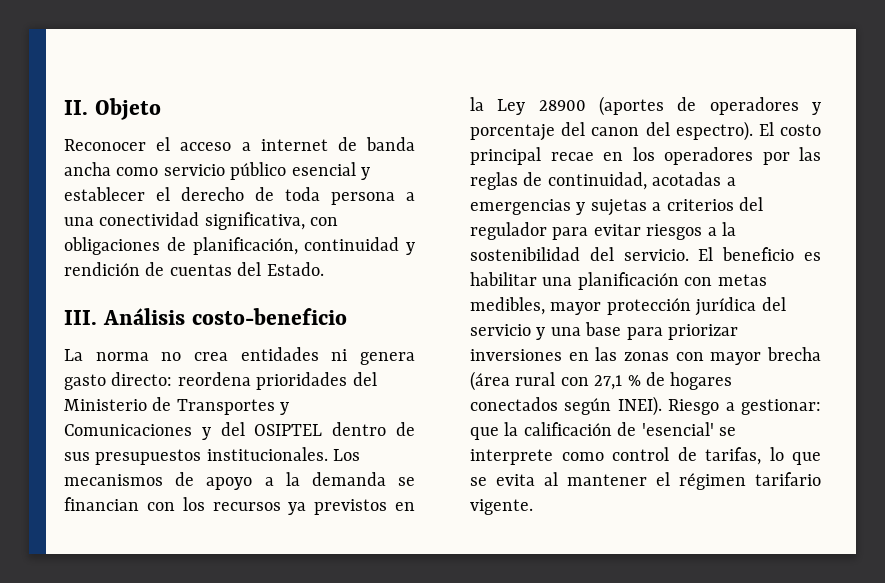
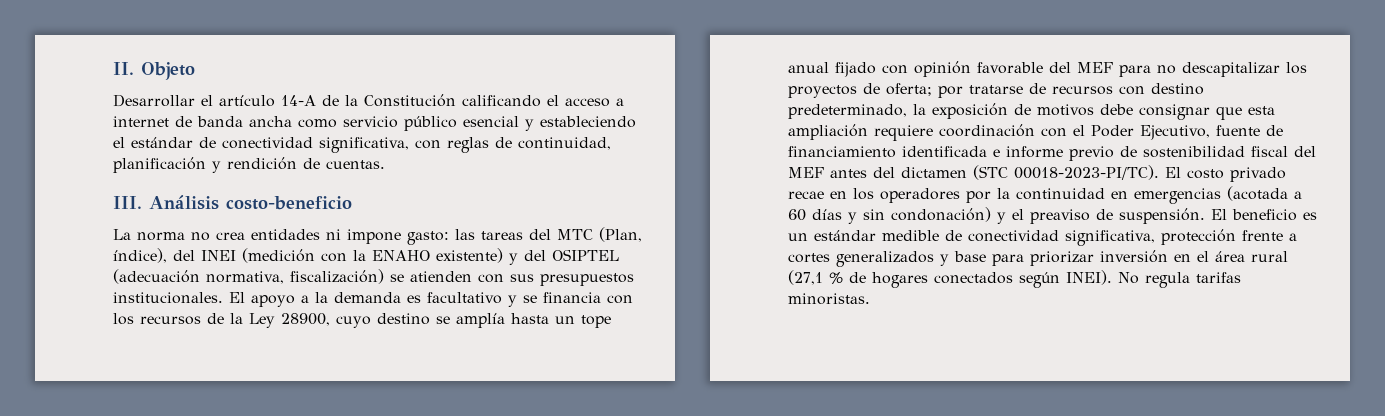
- Reconocer el acceso a internet de banda ancha como servicio público esencial y establecer el derecho de toda persona a una conectividad significativa, con obligaciones de planificación, continuidad y rendición de cuentas del Estado.
+ Desarrollar el artículo 14-A de la Constitución calificando el acceso a internet de banda ancha como servicio público esencial y estableciendo el estándar de conectividad significativa, con reglas de continuidad, planificación y rendición de cuentas.
- La norma no crea entidades ni genera gasto directo: reordena prioridades del Ministerio de Transportes y Comunicaciones y del OSIPTEL dentro de sus presupuestos institucionales. Los mecanismos de apoyo a la demanda se financian con los recursos ya previstos en la Ley 28900 (aportes de operadores y porcentaje del canon del espectro).
+ La norma no crea entidades ni impone gasto: las tareas del MTC (Plan, índice), del INEI (medición con la ENAHO existente) y del OSIPTEL (adecuación normativa, fiscalización) se atienden con sus presupuestos institucionales. El apoyo a la demanda es facultativo y se financia con los recursos de la Ley 28900, cuyo destino se amplía hasta un tope anual fijado con opinión favorable del MEF para no descapitalizar los proyectos de oferta; por tratarse de recursos con destino predeterminado, la exposición de motivos debe consignar que esta ampliación requiere coordinación con el Poder Ejecutivo, fuente de financiamiento identificada e informe previo de sostenibilidad fiscal del MEF antes del dictamen (STC 00018-2023-PI/TC).
- El costo principal recae en los operadores por las reglas de continuidad, acotadas a emergencias y sujetas a criterios del regulador para evitar riesgos a la sostenibilidad del servicio. El beneficio es habilitar una planificación con metas medibles, mayor protección jurídica del servicio y una base para priorizar inversiones en las zonas con mayor brecha (área rural con 27,1 % de hogares conectados según INEI).
+ El costo privado recae en los operadores por la continuidad en emergencias (acotada a 60 días y sin condonación) y el preaviso de suspensión. El beneficio es un estándar medible de conectividad significativa, protección frente a cortes generalizados y base para priorizar inversión en el área rural (27,1 % de hogares conectados según INEI).
- Riesgo a gestionar: que la calificación de 'esencial' se interprete como control de tarifas, lo que se evita al mantener el régimen tarifario vigente.
+ No regula tarifas minoristas.

